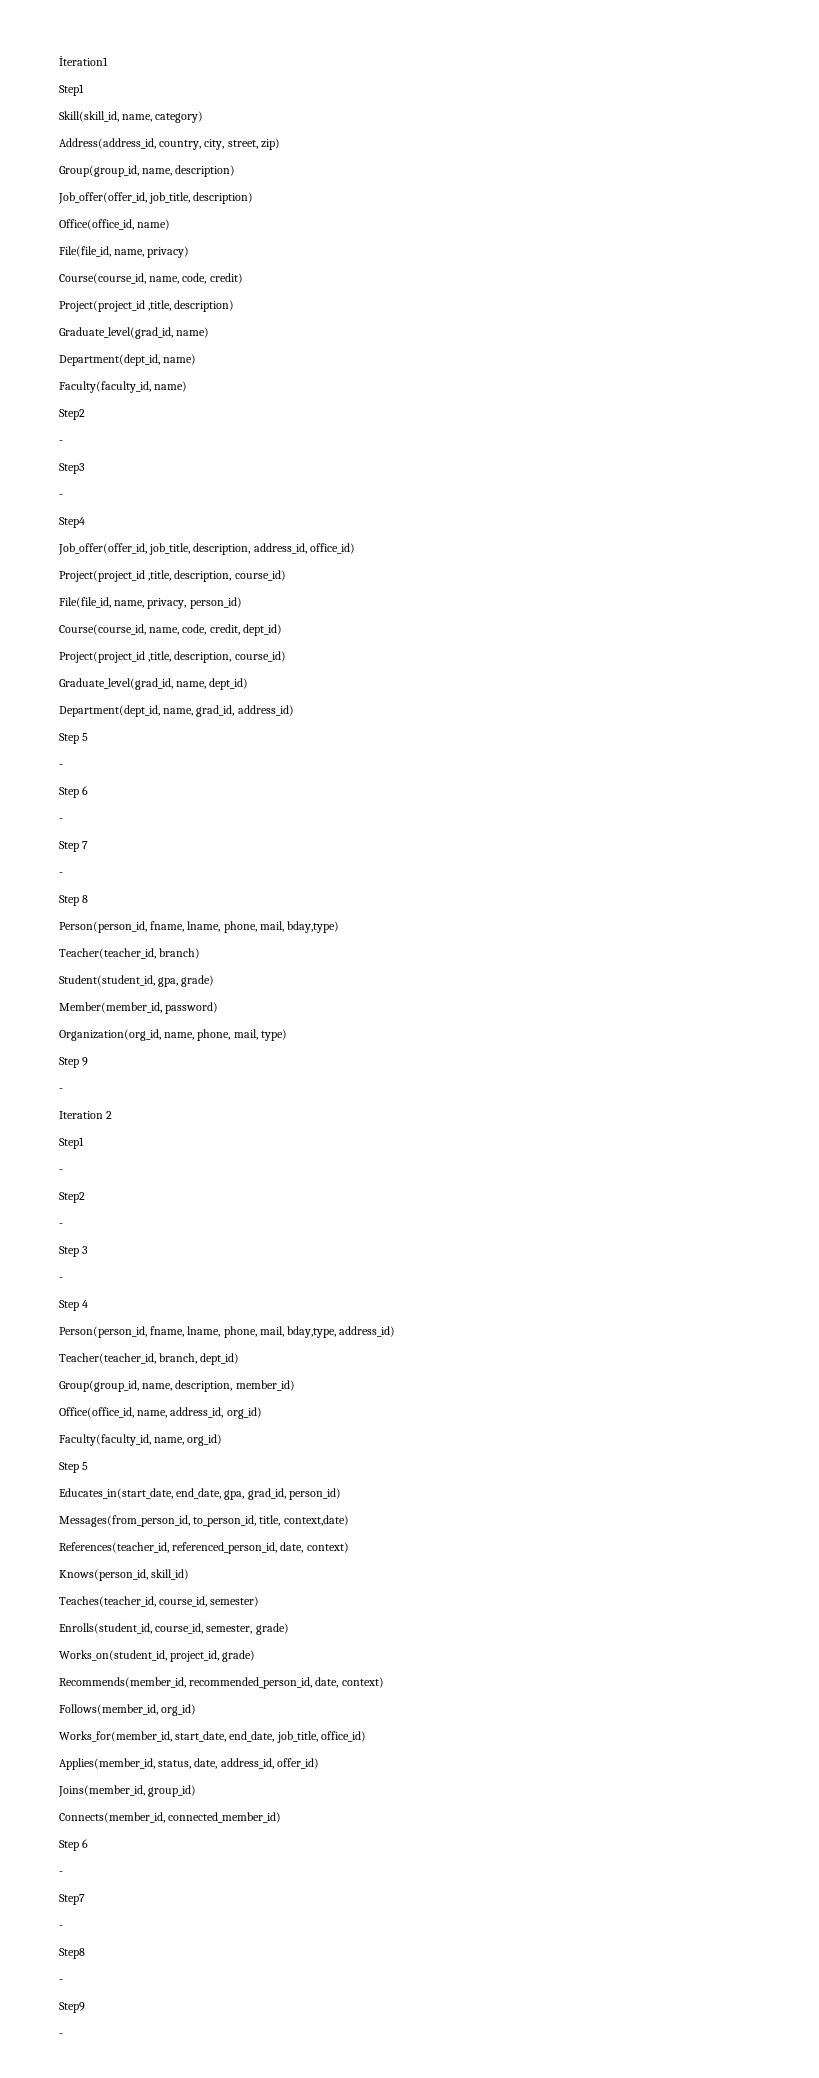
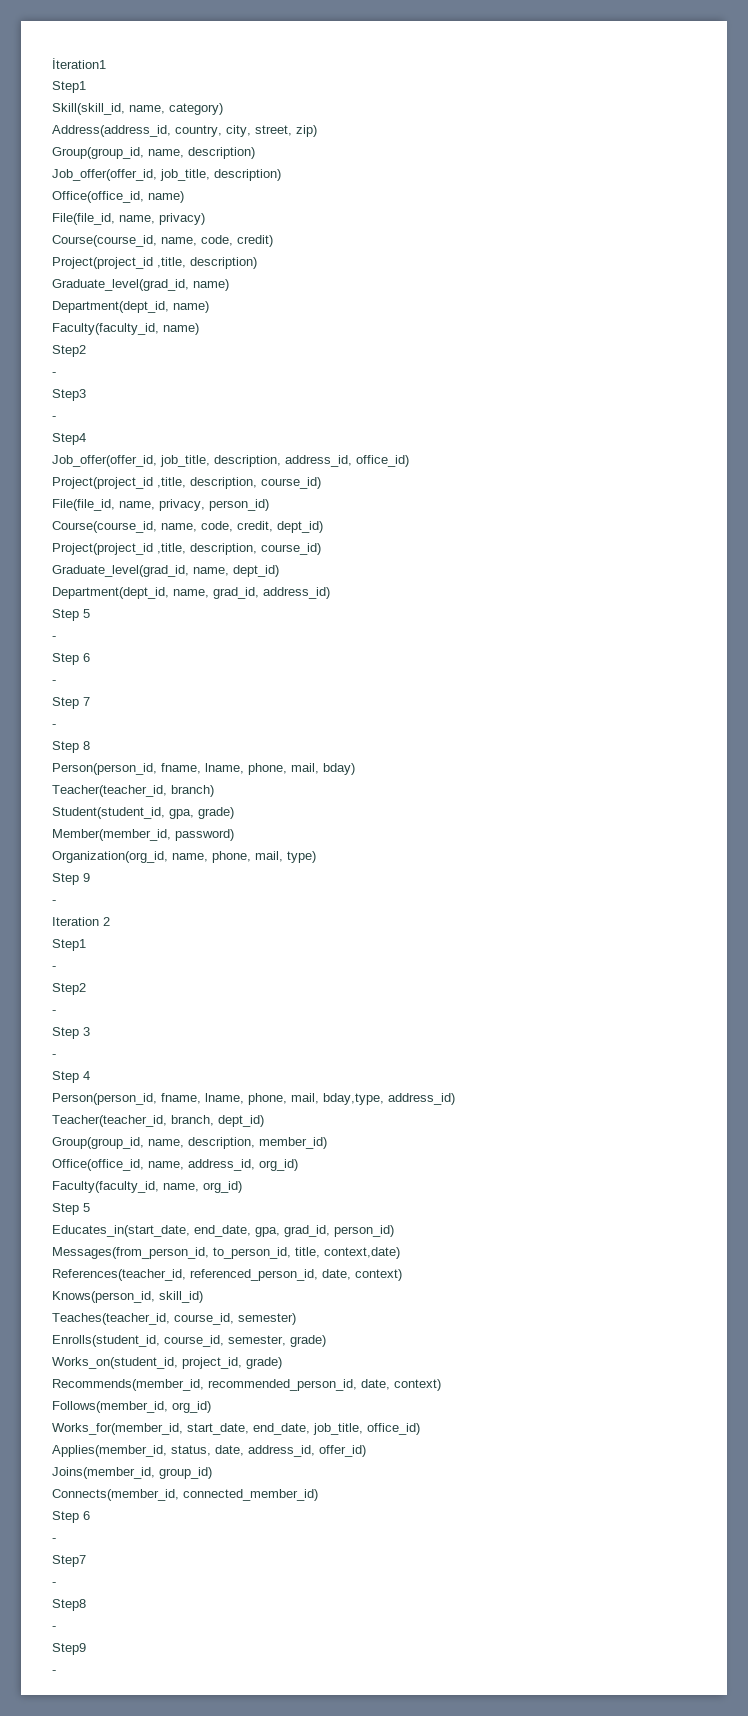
- Person(person_id, fname, lname, phone, mail, bday,type)
+ Person(person_id, fname, lname, phone, mail, bday)

